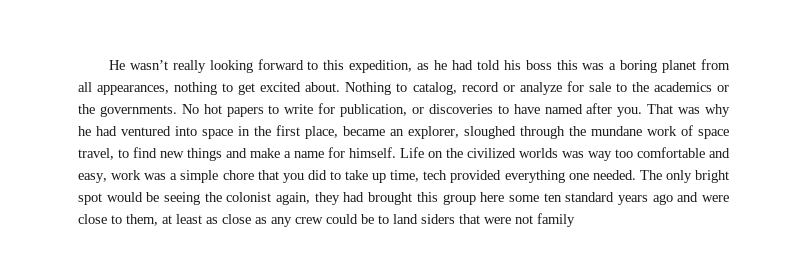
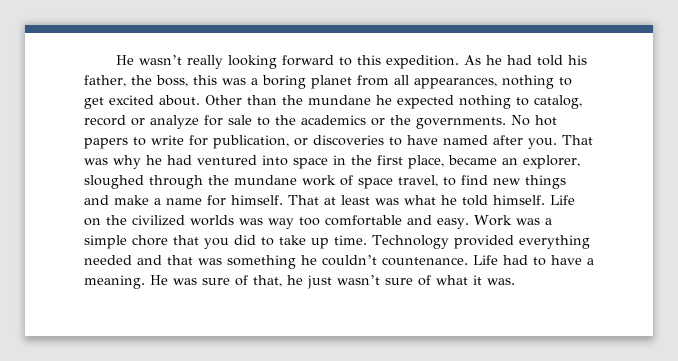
- He wasn’t really looking forward to this expedition, as he had told his boss this was a boring planet from all appearances, nothing to get excited about.
+ He wasn’t really looking forward to this expedition. As he had told his father, the boss, this was a boring planet from all appearances, nothing to get excited about.
- Nothing to catalog, record or analyze for sale to the academics or the governments.
+ Other than the mundane he expected nothing to catalog, record or analyze for sale to the academics or the governments.
+ That at least was what he told himself.
- Life on the civilized worlds was way too comfortable and easy, work was a simple chore that you did to take up time, tech provided everything one needed. The only bright spot would be seeing the colonist again, they had brought this group here some ten standard years ago and were close to them, at least as close as any crew could be to land siders that were not family
+ Life on the civilized worlds was way too comfortable and easy. Work was a simple chore that you did to take up time. Technology provided everything needed and that was something he couldn’t countenance. Life had to have a meaning. He was sure of that, he just wasn’t sure of what it was.

